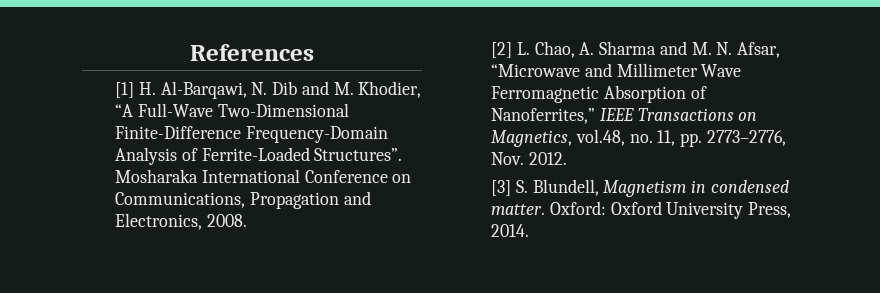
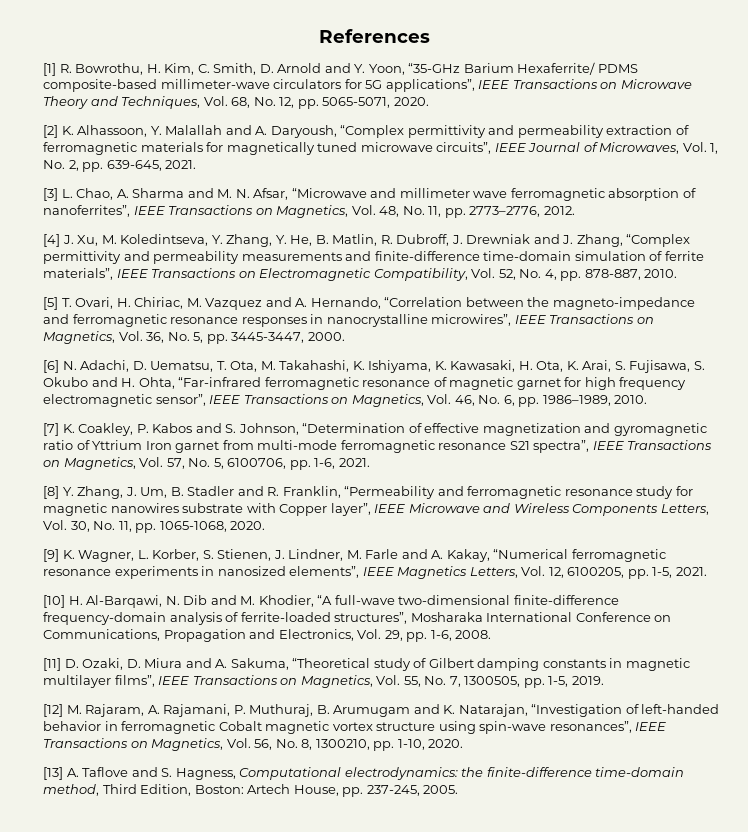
- [1] H. Al-Barqawi, N. Dib and M. Khodier, “A Full-Wave Two-Dimensional Finite-Difference Frequency-Domain Analysis of Ferrite-Loaded Structures”. Mosharaka International Conference on Communications, Propagation and Electronics, 2008.
- [2] L. Chao, A. Sharma and M. N. Afsar, “Microwave and Millimeter Wave Ferromagnetic Absorption of Nanoferrites,” IEEE Transactions on Magnetics, vol.48, no. 11, pp. 2773–2776, Nov. 2012.
+ [1] R. Bowrothu, H. Kim, C. Smith, D. Arnold and Y. Yoon, “35-GHz Barium Hexaferrite/ PDMS composite-based millimeter-wave circulators for 5G applications”, IEEE Transactions on Microwave Theory and Techniques, Vol. 68, No. 12, pp. 5065-5071, 2020.
+ [2] K. Alhassoon, Y. Malallah and A. Daryoush, “Complex permittivity and permeability extraction of ferromagnetic materials for magnetically tuned microwave circuits”, IEEE Journal of Microwaves, Vol. 1, No. 2, pp. 639-645, 2021.
+ [3] L. Chao, A. Sharma and M. N. Afsar, “Microwave and millimeter wave ferromagnetic absorption of nanoferrites”, IEEE Transactions on Magnetics, Vol. 48, No. 11, pp. 2773–2776, 2012.
- [3] S. Blundell, Magnetism in condensed matter. Oxford: Oxford University Press, 2014.
+ [4] J. Xu, M. Koledintseva, Y. Zhang, Y. He, B. Matlin, R. Dubroff, J. Drewniak and J. Zhang, “Complex permittivity and permeability measurements and finite-difference time-domain simulation of ferrite materials”, IEEE Transactions on Electromagnetic Compatibility, Vol. 52, No. 4, pp. 878-887, 2010.
+ [5] T. Ovari, H. Chiriac, M. Vazquez and A. Hernando, “Correlation between the magneto-impedance and ferromagnetic resonance responses in nanocrystalline microwires”, IEEE Transactions on Magnetics, Vol. 36, No. 5, pp. 3445-3447, 2000.
+ [6] N. Adachi, D. Uematsu, T. Ota, M. Takahashi, K. Ishiyama, K. Kawasaki, H. Ota, K. Arai, S. Fujisawa, S. Okubo and H. Ohta, “Far-infrared ferromagnetic resonance of magnetic garnet for high frequency electromagnetic sensor”, IEEE Transactions on Magnetics, Vol. 46, No. 6, pp. 1986–1989, 2010.
+ [7] K. Coakley, P. Kabos and S. Johnson, “Determination of effective magnetization and gyromagnetic ratio of Yttrium Iron garnet from multi-mode ferromagnetic resonance S21 spectra”, IEEE Transactions on Magnetics, Vol. 57, No. 5, 6100706, pp. 1-6, 2021.
+ [8] Y. Zhang, J. Um, B. Stadler and R. Franklin, “Permeability and ferromagnetic resonance study for magnetic nanowires substrate with Copper layer”, IEEE Microwave and Wireless Components Letters, Vol. 30, No. 11, pp. 1065-1068, 2020.
+ [9] K. Wagner, L. Korber, S. Stienen, J. Lindner, M. Farle and A. Kakay, “Numerical ferromagnetic resonance experiments in nanosized elements”, IEEE Magnetics Letters, Vol. 12, 6100205, pp. 1-5, 2021.
+ [10] H. Al-Barqawi, N. Dib and M. Khodier, “A full-wave two-dimensional finite-difference frequency-domain analysis of ferrite-loaded structures”, Mosharaka International Conference on Communications, Propagation and Electronics, Vol. 29, pp. 1-6, 2008.
+ [11] D. Ozaki, D. Miura and A. Sakuma, “Theoretical study of Gilbert damping constants in magnetic multilayer films”, IEEE Transactions on Magnetics, Vol. 55, No. 7, 1300505, pp. 1-5, 2019.
+ [12] M. Rajaram, A. Rajamani, P. Muthuraj, B. Arumugam and K. Natarajan, “Investigation of left-handed behavior in ferromagnetic Cobalt magnetic vortex structure using spin-wave resonances”, IEEE Transactions on Magnetics, Vol. 56, No. 8, 1300210, pp. 1-10, 2020.
+ [13] A. Taflove and S. Hagness, Computational electrodynamics: the finite-difference time-domain method, Third Edition, Boston: Artech House, pp. 237-245, 2005.

